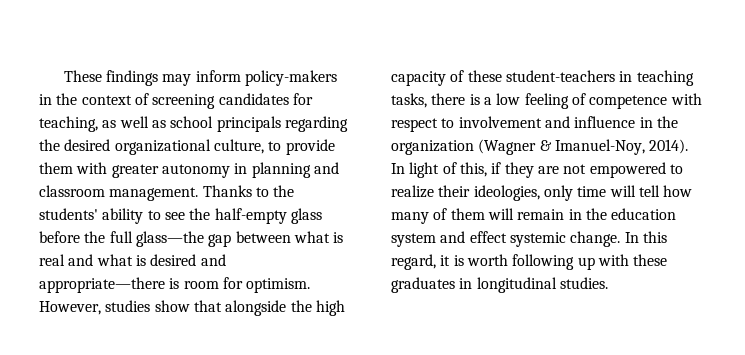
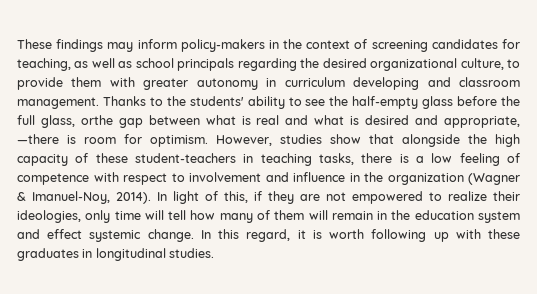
- These findings may inform policy-makers in the context of screening candidates for teaching, as well as school principals regarding the desired organizational culture, to provide them with greater autonomy in planning and classroom management.
+ These findings may inform policy-makers in the context of screening candidates for teaching, as well as school principals regarding the desired organizational culture, to provide them with greater autonomy in curriculum developing and classroom management.
- Thanks to the students' ability to see the half-empty glass before the full glass—the gap between what is real and what is desired and appropriate—there is room for optimism.
+ Thanks to the students' ability to see the half-empty glass before the full glass, orthe gap between what is real and what is desired and appropriate, —there is room for optimism.

